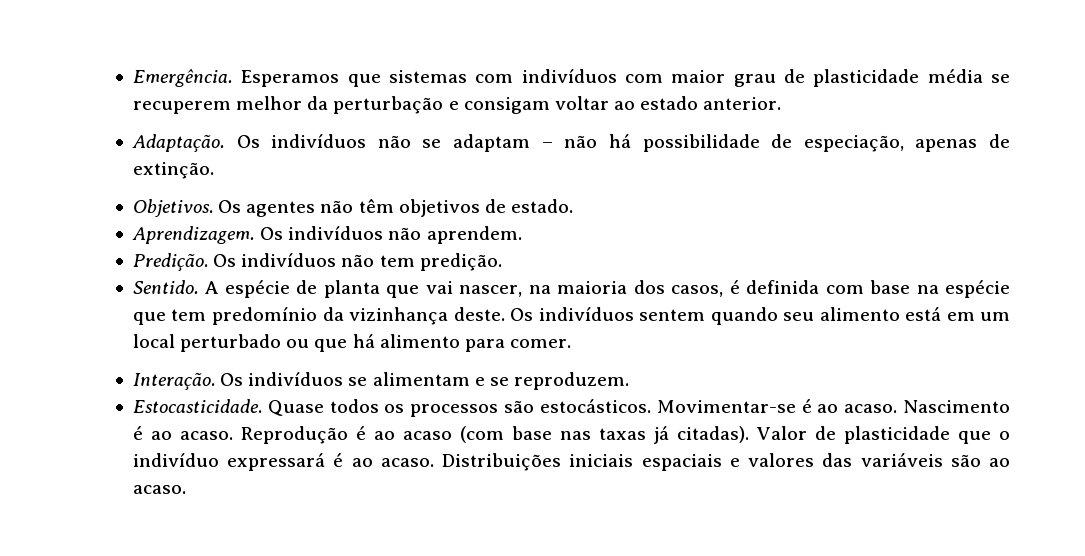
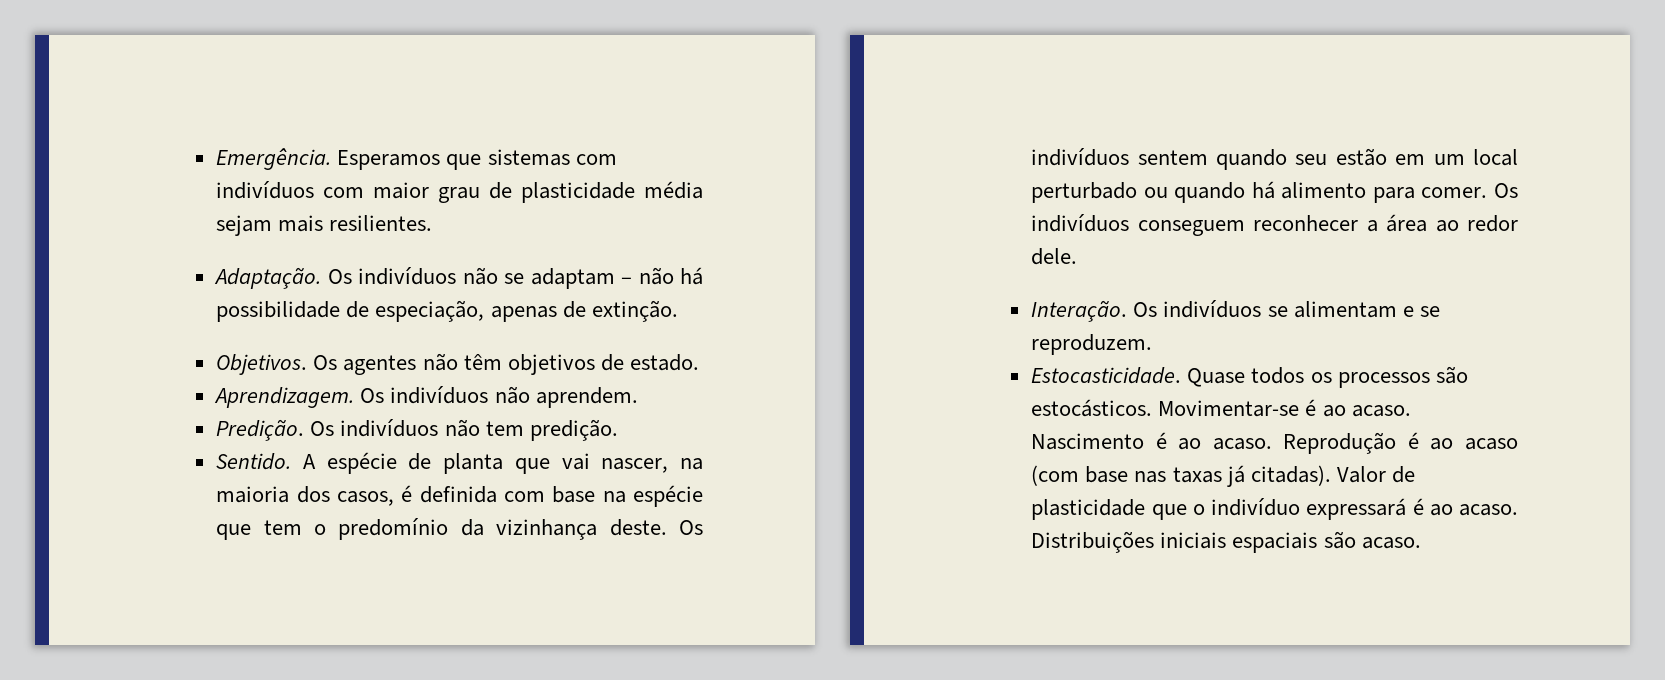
- Esperamos que sistemas com indivíduos com maior grau de plasticidade média se recuperem melhor da perturbação e consigam voltar ao estado anterior.
+ Esperamos que sistemas com indivíduos com maior grau de plasticidade média sejam mais resilientes.
- A espécie de planta que vai nascer, na maioria dos casos, é definida com base na espécie que tem predomínio da vizinhança deste.
+ A espécie de planta que vai nascer, na maioria dos casos, é definida com base na espécie que tem o predomínio da vizinhança deste.
- Os indivíduos sentem quando seu alimento está em um local perturbado ou que há alimento para comer.
+ Os indivíduos sentem quando seu estão em um local perturbado ou quando há alimento para comer. Os indivíduos conseguem reconhecer a área ao redor dele.
- Distribuições iniciais espaciais e valores das variáveis são ao acaso.
+ Distribuições iniciais espaciais são acaso.

